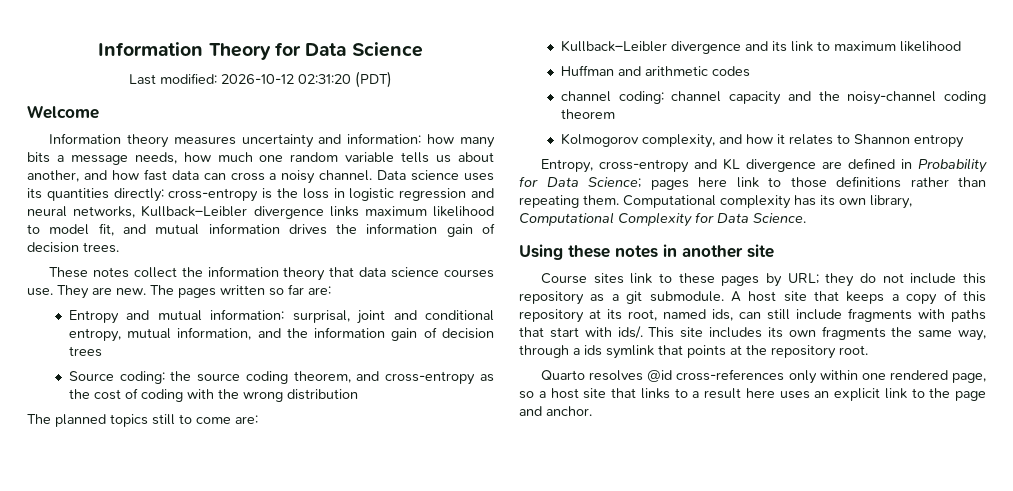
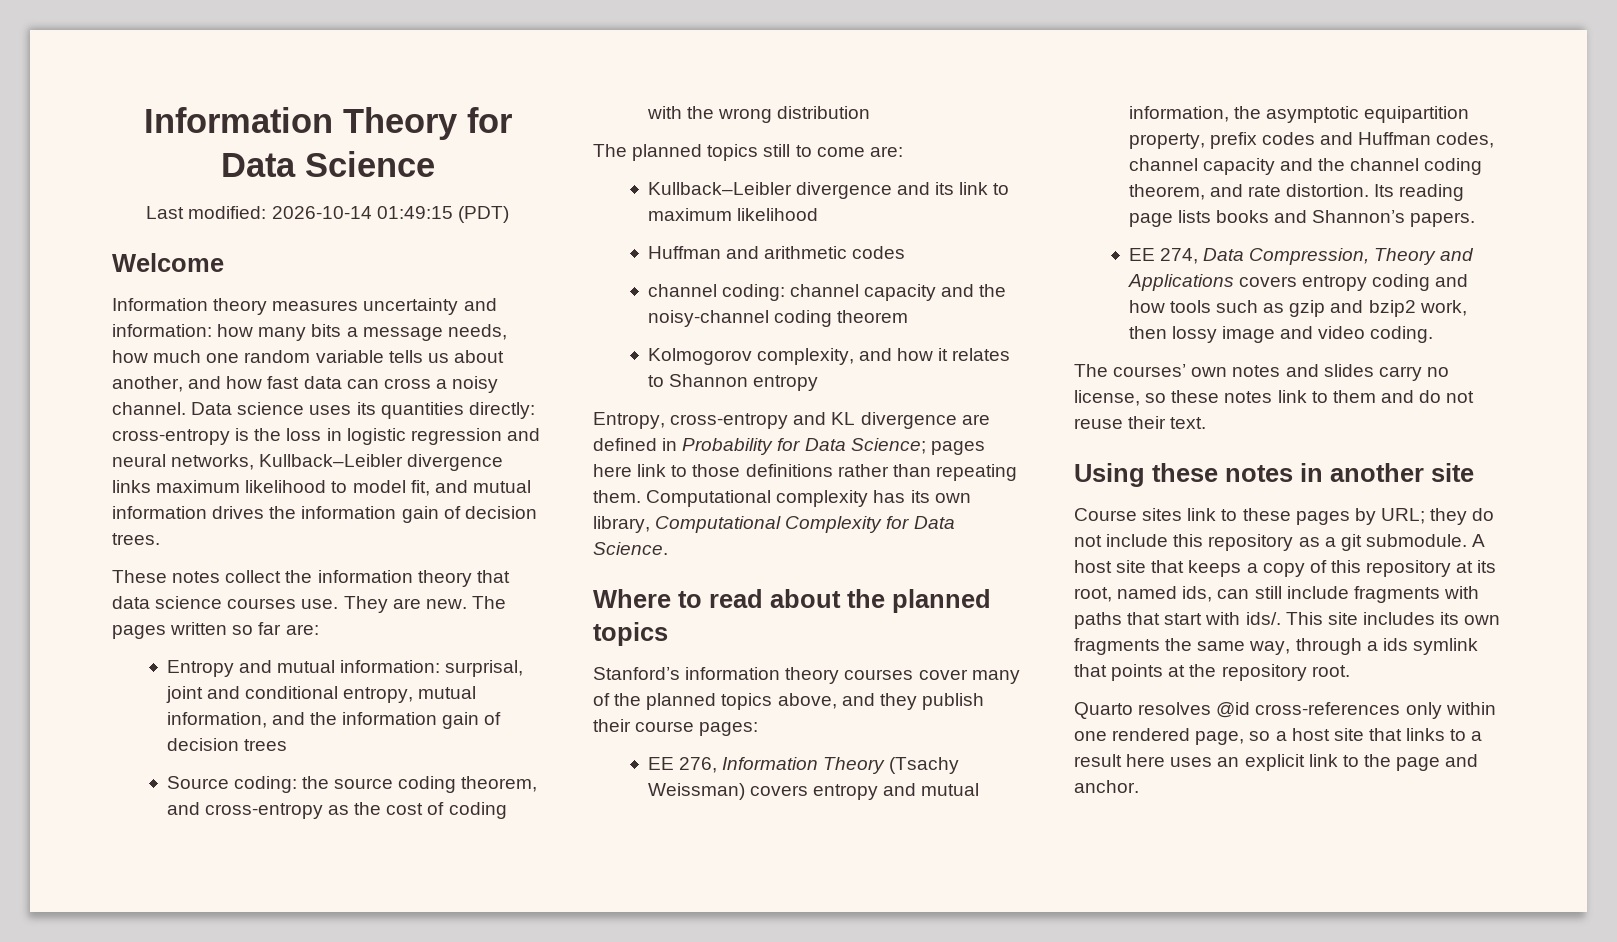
- Last modified: 2026-10-12 02:31:20 (PDT)
+ Last modified: 2026-10-14 01:49:15 (PDT)
+ Where to read about the planned topics
+ Stanford’s information theory courses cover many of the planned topics above, and they publish their course pages:
+ EE 276, Information Theory (Tsachy Weissman) covers entropy and mutual information, the asymptotic equipartition property, prefix codes and Huffman codes, channel capacity and the channel coding theorem, and rate distortion. Its reading page lists books and Shannon’s papers.
+ EE 274, Data Compression, Theory and Applications covers entropy coding and how tools such as gzip and bzip2 work, then lossy image and video coding.
+ The courses’ own notes and slides carry no license, so these notes link to them and do not reuse their text.

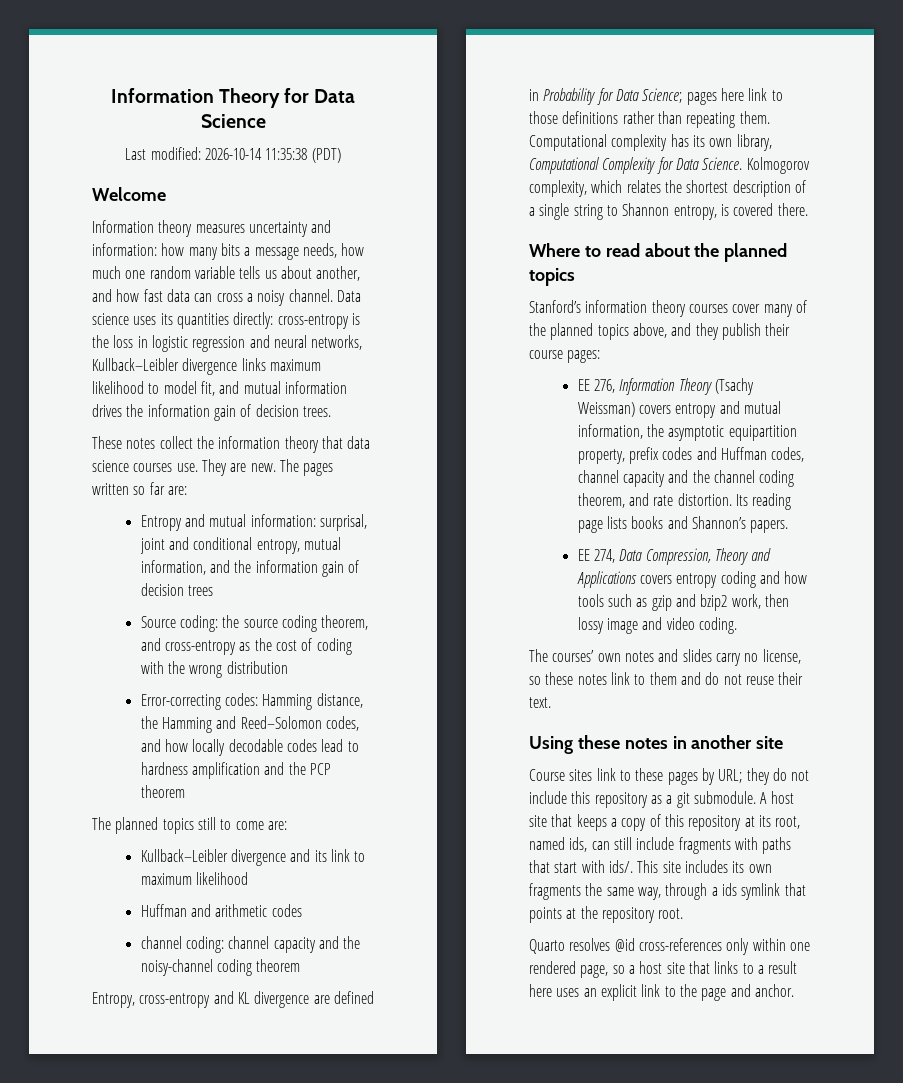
- Last modified: 2026-10-14 01:49:15 (PDT)
+ Last modified: 2026-10-14 11:35:38 (PDT)
+ Error-correcting codes: Hamming distance, the Hamming and Reed–Solomon codes, and how locally decodable codes lead to hardness amplification and the PCP theorem
- Kolmogorov complexity, and how it relates to Shannon entropy
+ Kolmogorov complexity, which relates the shortest description of a single string to Shannon entropy, is covered there.

